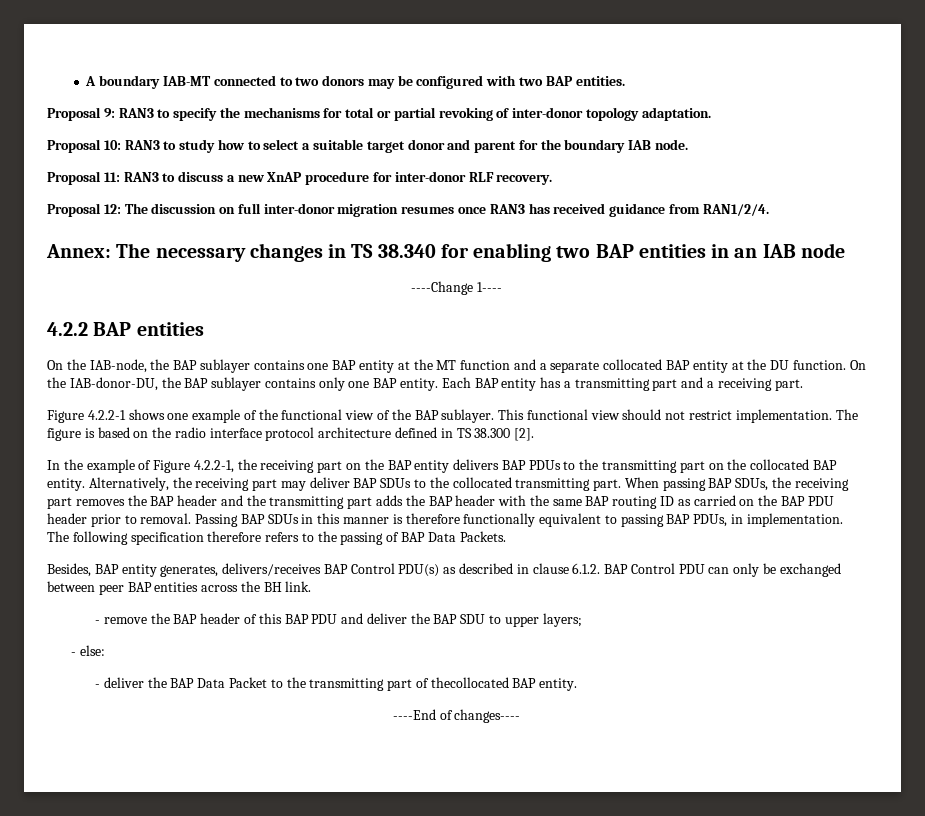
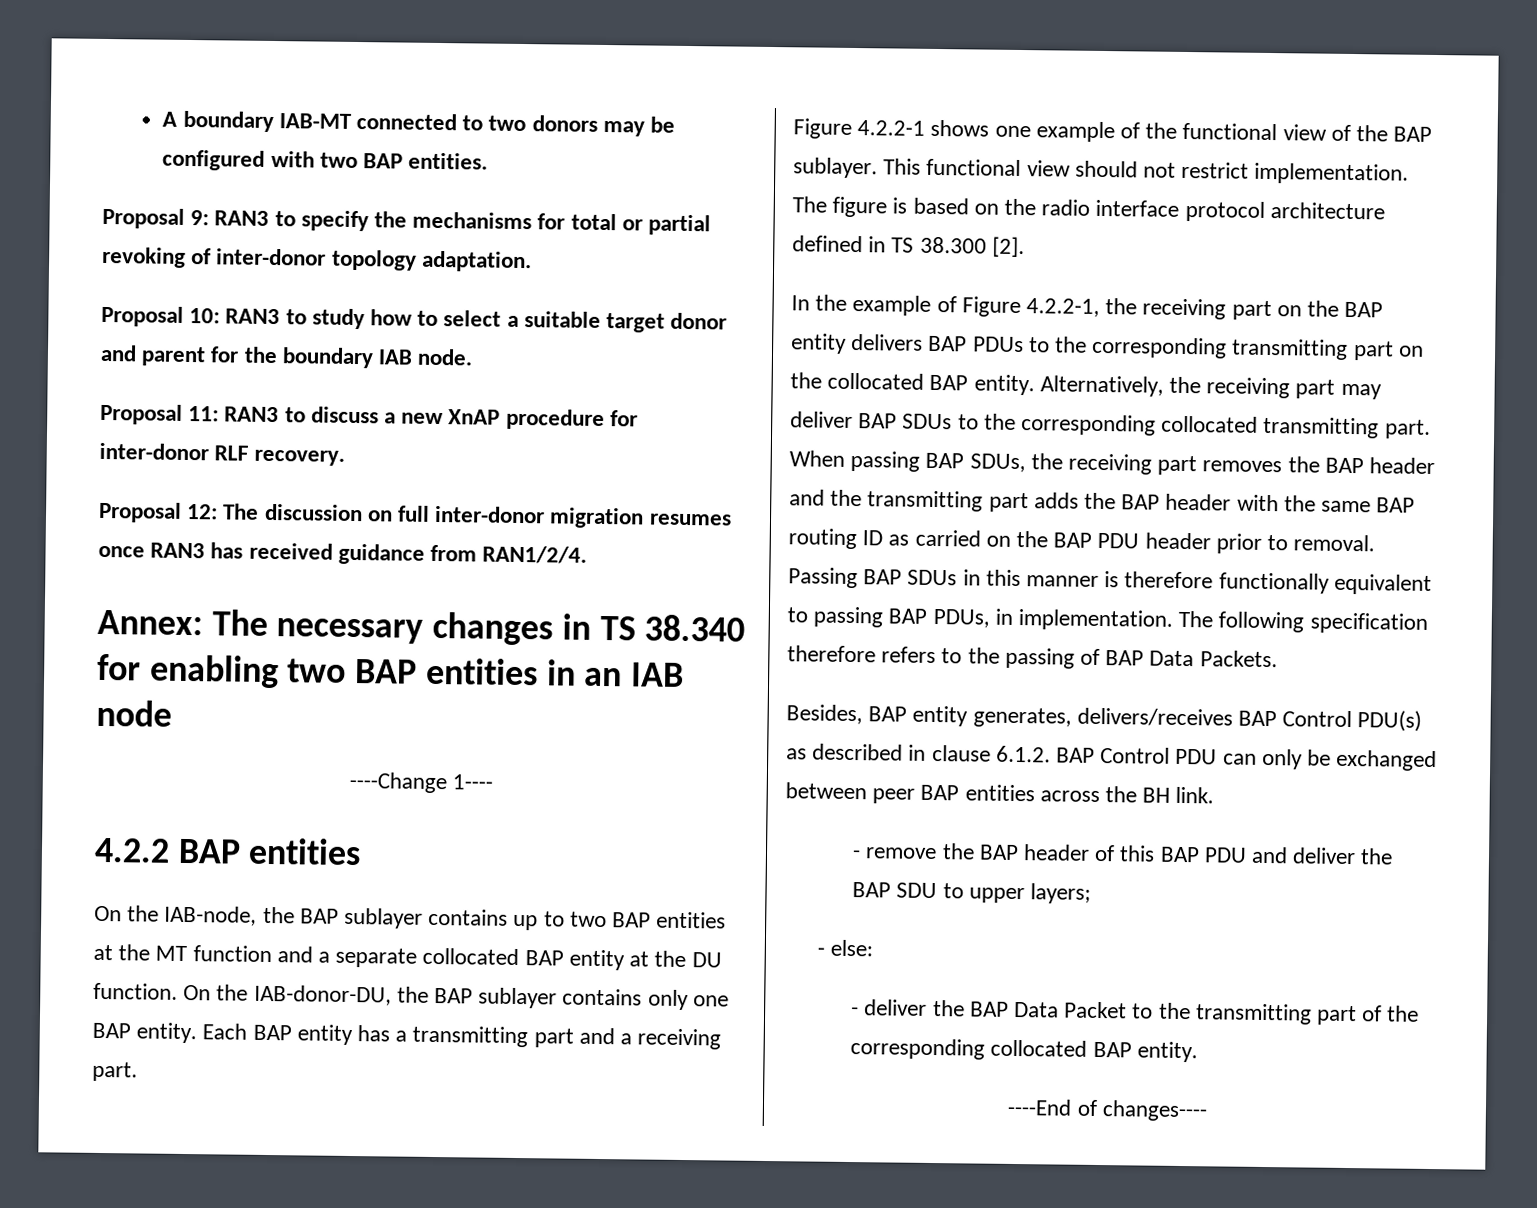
- On the IAB-node, the BAP sublayer contains one BAP entity at the MT function and a separate collocated BAP entity at the DU function.
+ On the IAB-node, the BAP sublayer contains up to two BAP entities at the MT function and a separate collocated BAP entity at the DU function.
- In the example of Figure 4.2.2-1, the receiving part on the BAP entity delivers BAP PDUs to the transmitting part on the collocated BAP entity.
+ In the example of Figure 4.2.2-1, the receiving part on the BAP entity delivers BAP PDUs to the corresponding transmitting part on the collocated BAP entity.
- Alternatively, the receiving part may deliver BAP SDUs to the collocated transmitting part.
+ Alternatively, the receiving part may deliver BAP SDUs to the corresponding collocated transmitting part.
- - deliver the BAP Data Packet to the transmitting part of thecollocated BAP entity.
+ - deliver the BAP Data Packet to the transmitting part of the corresponding collocated BAP entity.

